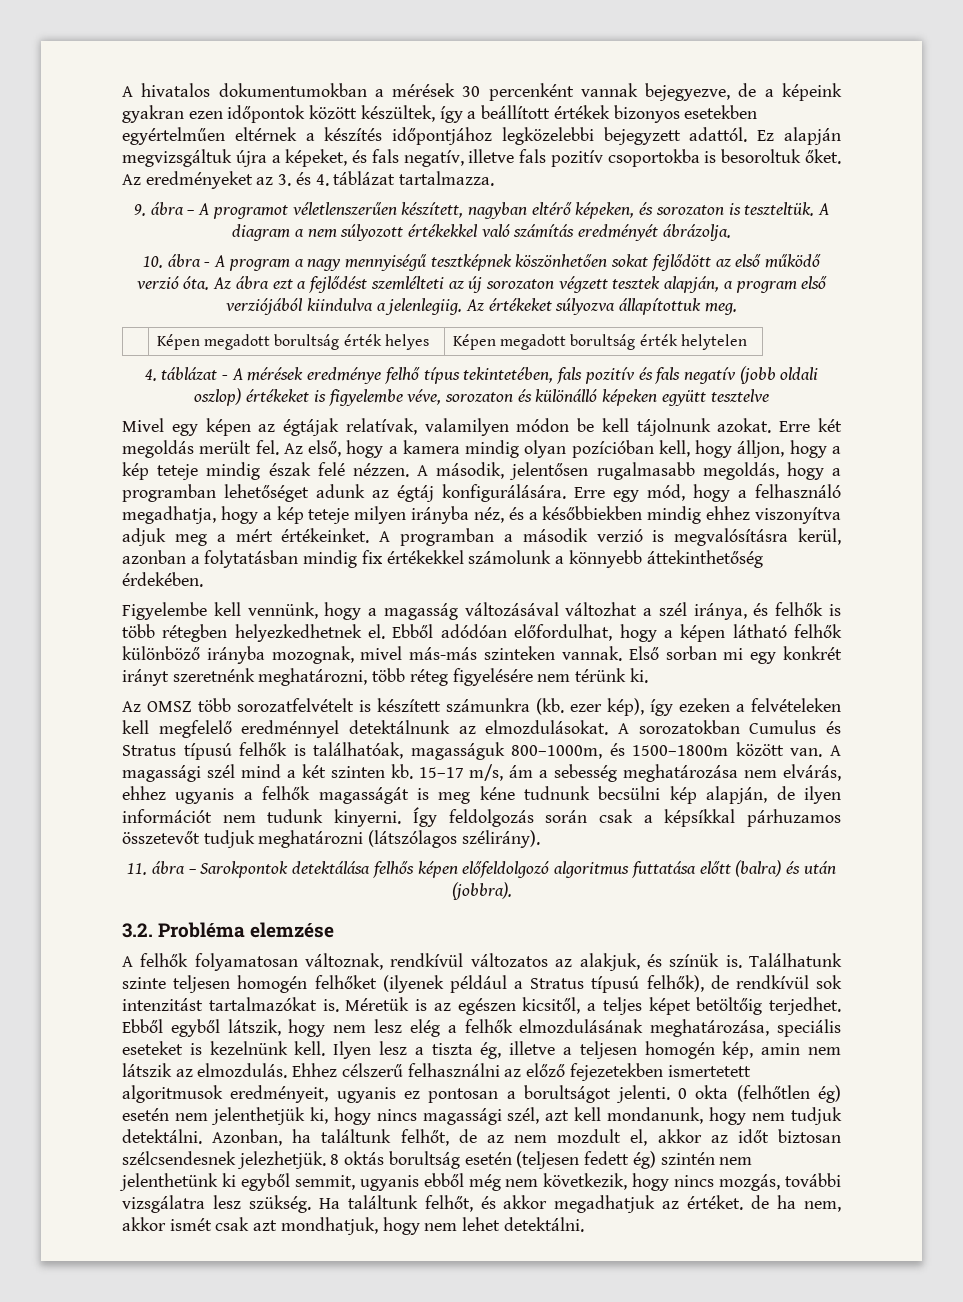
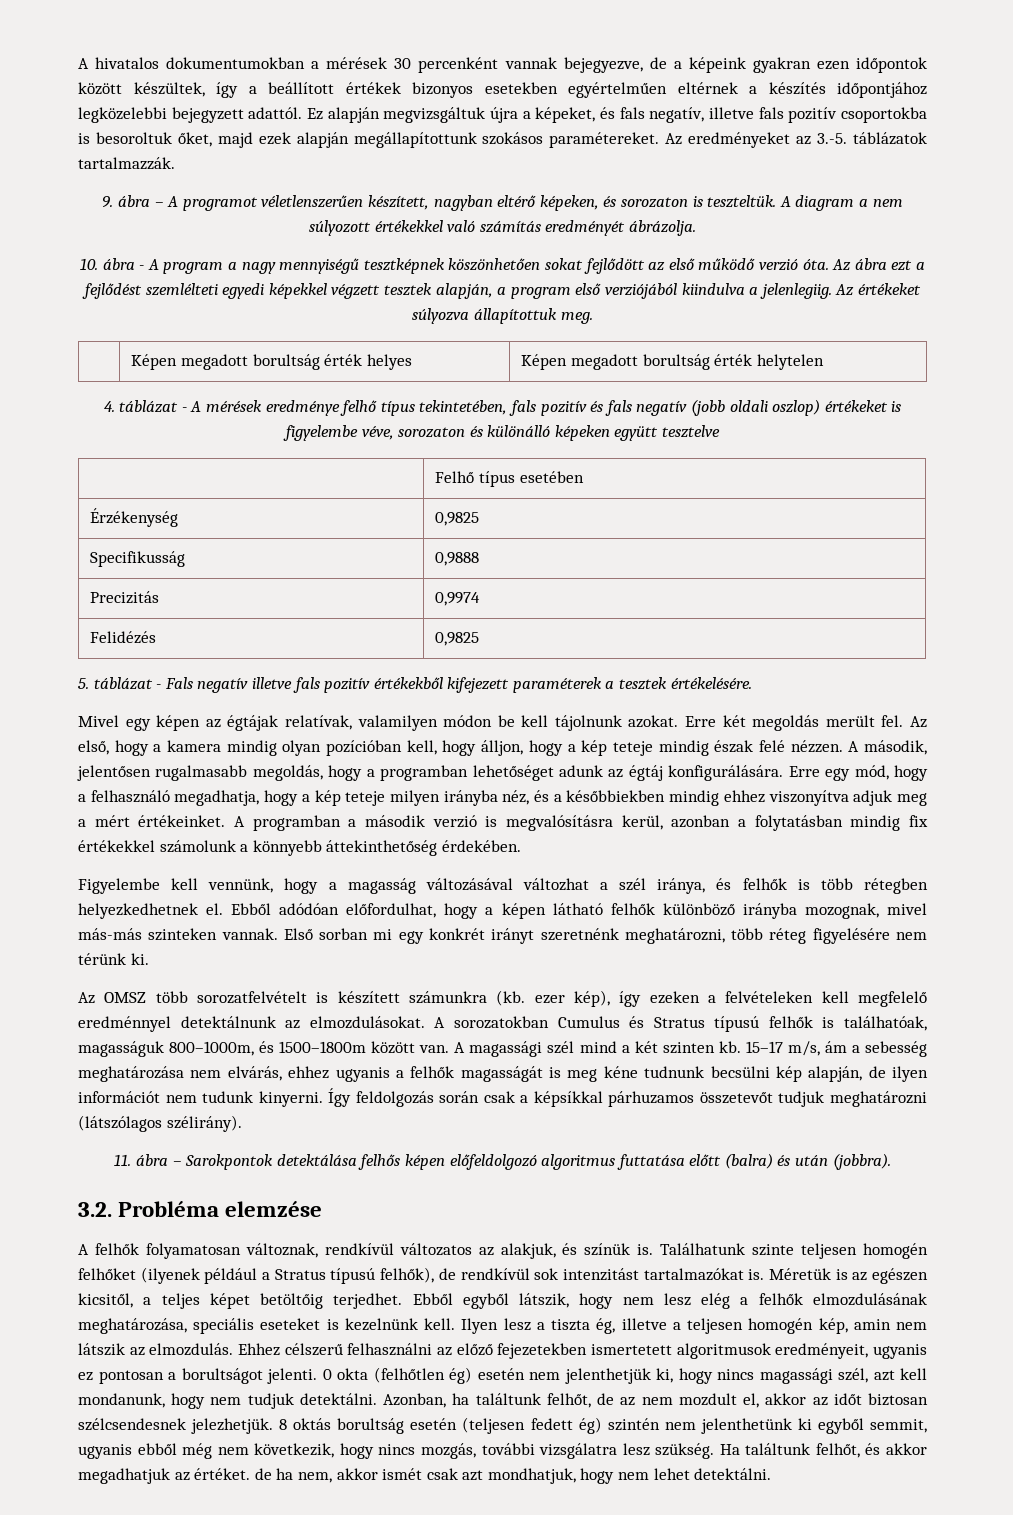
- Ez alapján megvizsgáltuk újra a képeket, és fals negatív, illetve fals pozitív csoportokba is besoroltuk őket. Az eredményeket az 3. és 4. táblázat tartalmazza.
+ Ez alapján megvizsgáltuk újra a képeket, és fals negatív, illetve fals pozitív csoportokba is besoroltuk őket, majd ezek alapján megállapítottunk szokásos paramétereket. Az eredményeket az 3.-5. táblázatok tartalmazzák.
- Az ábra ezt a fejlődést szemlélteti az új sorozaton végzett tesztek alapján, a program első verziójából kiindulva a jelenlegiig.
+ Az ábra ezt a fejlődést szemlélteti egyedi képekkel végzett tesztek alapján, a program első verziójából kiindulva a jelenlegiig.
+ | Felhő típus esetében
+ Érzékenység | 0,9825
+ Specifikusság | 0,9888
+ Precizitás | 0,9974
+ Felidézés | 0,9825
+ 5. táblázat - Fals negatív illetve fals pozitív értékekből kifejezett paraméterek a tesztek értékelésére.

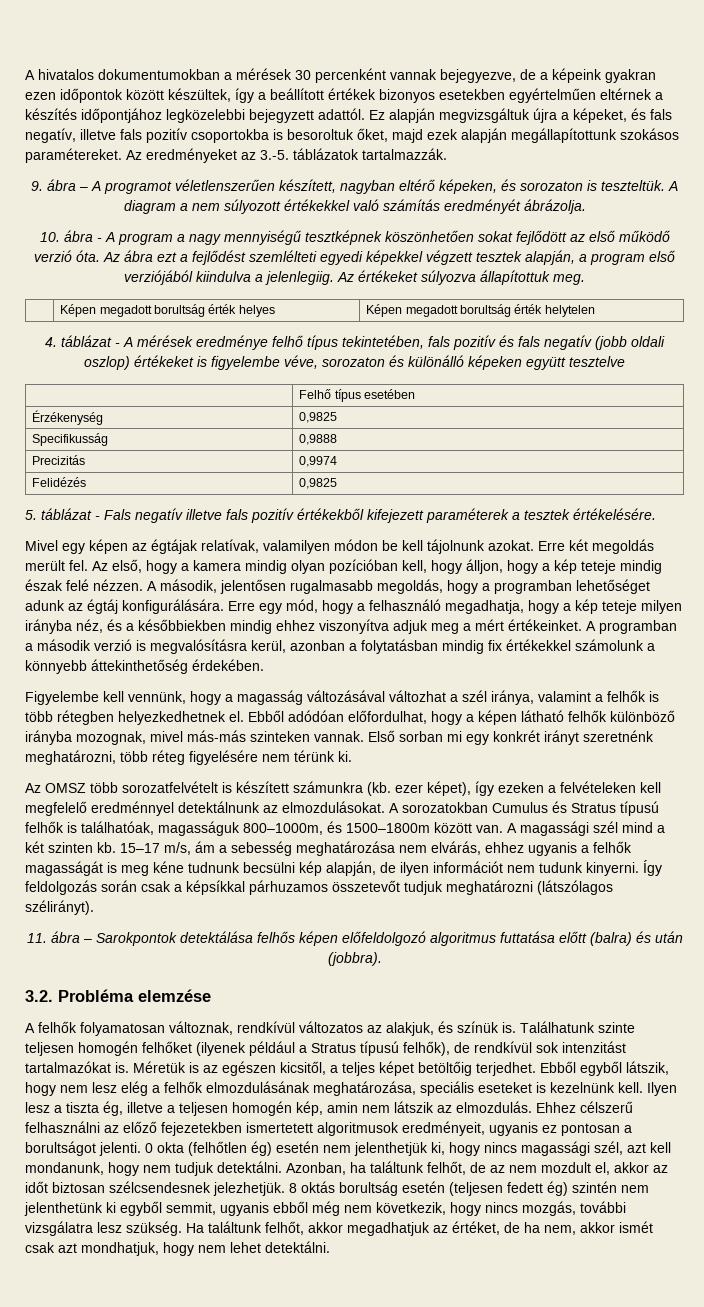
- Figyelembe kell vennünk, hogy a magasság változásával változhat a szél iránya, és felhők is több rétegben helyezkedhetnek el.
+ Figyelembe kell vennünk, hogy a magasság változásával változhat a szél iránya, valamint a felhők is több rétegben helyezkedhetnek el.
- Az OMSZ több sorozatfelvételt is készített számunkra (kb. ezer kép), így ezeken a felvételeken kell megfelelő eredménnyel detektálnunk az elmozdulásokat.
+ Az OMSZ több sorozatfelvételt is készített számunkra (kb. ezer képet), így ezeken a felvételeken kell megfelelő eredménnyel detektálnunk az elmozdulásokat.
- Így feldolgozás során csak a képsíkkal párhuzamos összetevőt tudjuk meghatározni (látszólagos szélirány).
+ Így feldolgozás során csak a képsíkkal párhuzamos összetevőt tudjuk meghatározni (látszólagos szélirányt).
- Ha találtunk felhőt, és akkor megadhatjuk az értéket. de ha nem, akkor ismét csak azt mondhatjuk, hogy nem lehet detektálni.
+ Ha találtunk felhőt, akkor megadhatjuk az értéket, de ha nem, akkor ismét csak azt mondhatjuk, hogy nem lehet detektálni.

